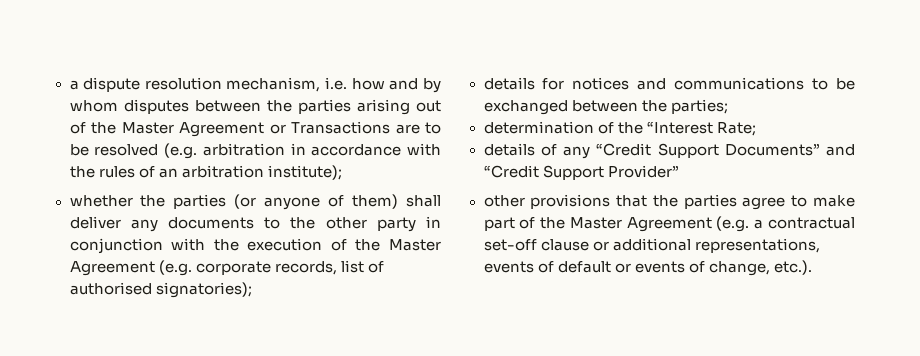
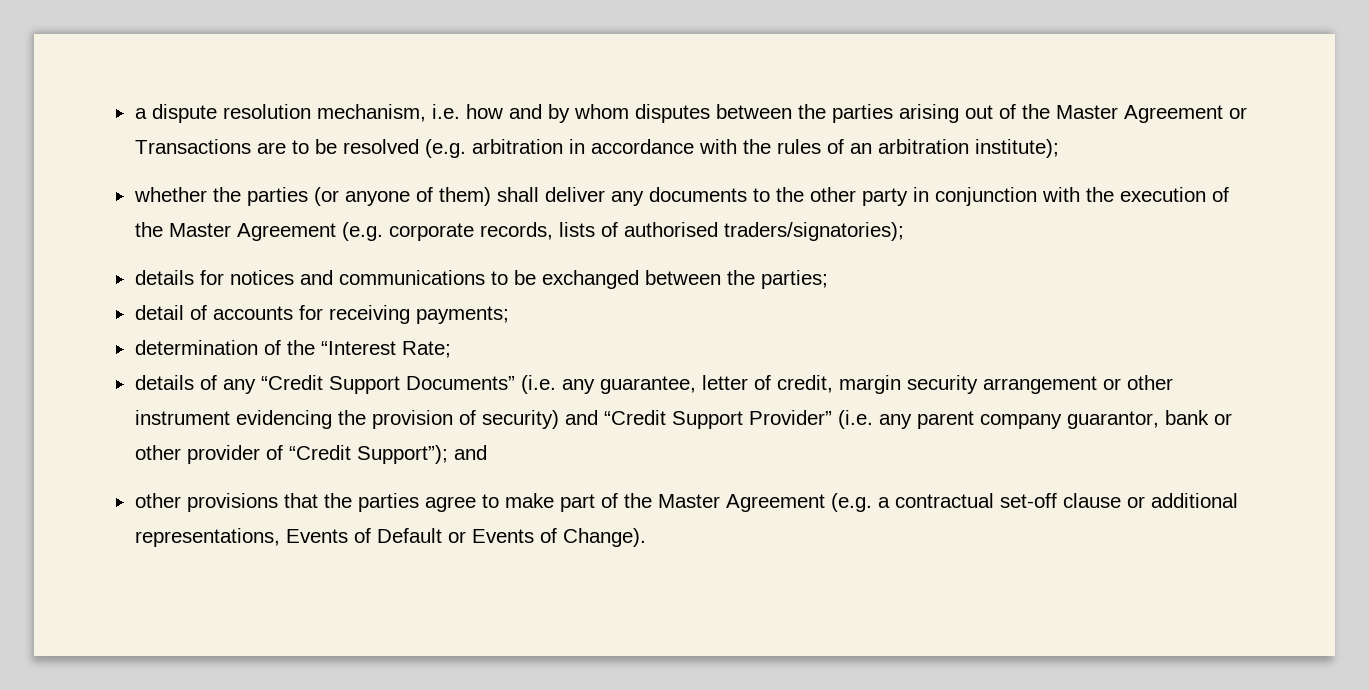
- whether the parties (or anyone of them) shall deliver any documents to the other party in conjunction with the execution of the Master Agreement (e.g. corporate records, list of authorised signatories);
+ whether the parties (or anyone of them) shall deliver any documents to the other party in conjunction with the execution of the Master Agreement (e.g. corporate records, lists of authorised traders/signatories);
+ detail of accounts for receiving payments;
- details of any “Credit Support Documents” and “Credit Support Provider”
+ details of any “Credit Support Documents” (i.e. any guarantee, letter of credit, margin security arrangement or other instrument evidencing the provision of security) and “Credit Support Provider” (i.e. any parent company guarantor, bank or other provider of “Credit Support”); and
- other provisions that the parties agree to make part of the Master Agreement (e.g. a contractual set-off clause or additional representations, events of default or events of change, etc.).
+ other provisions that the parties agree to make part of the Master Agreement (e.g. a contractual set-off clause or additional representations, Events of Default or Events of Change).

